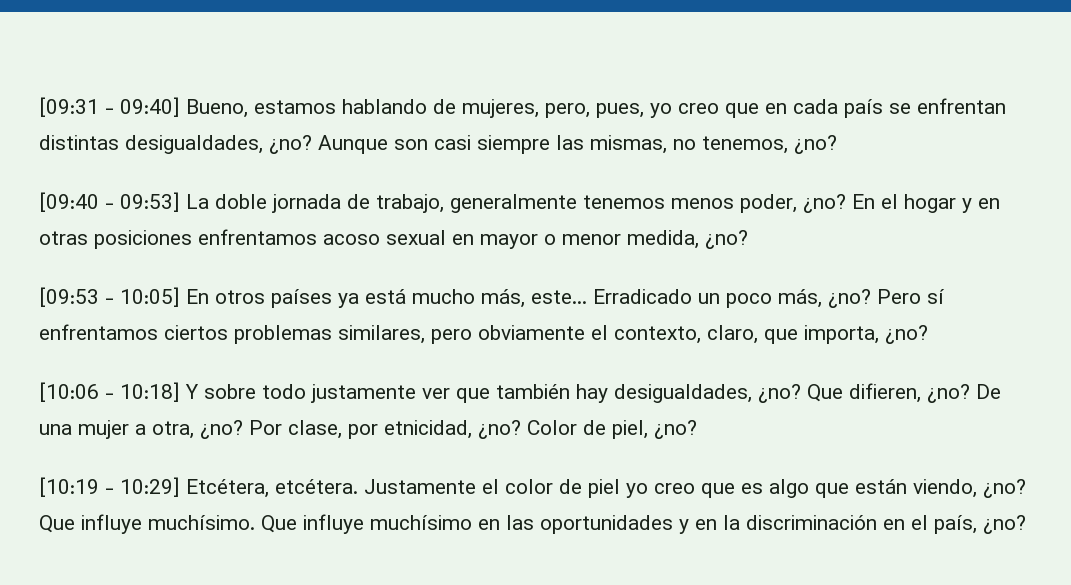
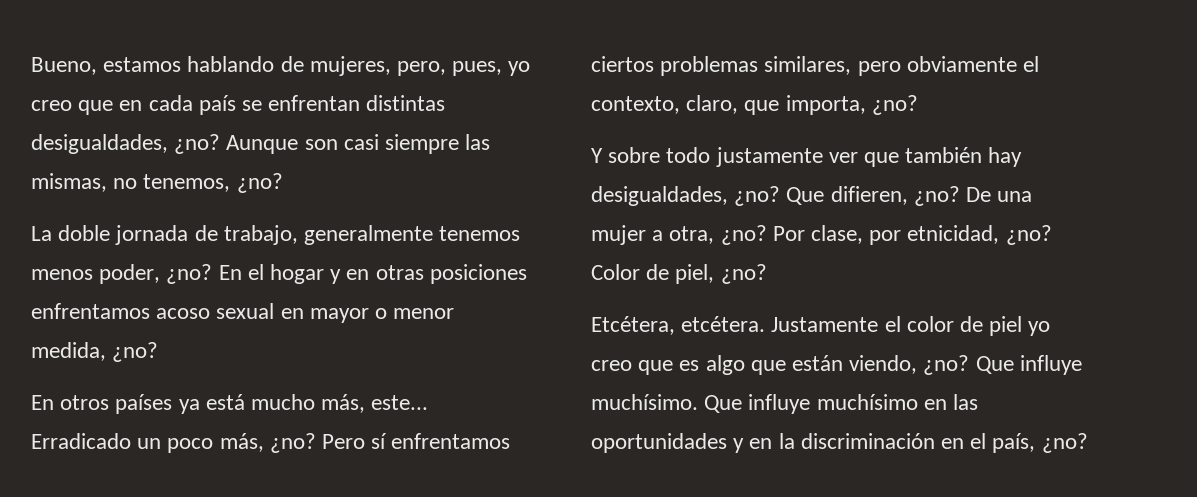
- [09:31 - 09:40] Bueno, estamos hablando de mujeres, pero, pues, yo creo que en cada país se enfrentan distintas desigualdades, ¿no?
+ Bueno, estamos hablando de mujeres, pero, pues, yo creo que en cada país se enfrentan distintas desigualdades, ¿no?
- [09:40 - 09:53] La doble jornada de trabajo, generalmente tenemos menos poder, ¿no?
+ La doble jornada de trabajo, generalmente tenemos menos poder, ¿no?
- [09:53 - 10:05] En otros países ya está mucho más, este...
+ En otros países ya está mucho más, este...
- [10:06 - 10:18] Y sobre todo justamente ver que también hay desigualdades, ¿no?
+ Y sobre todo justamente ver que también hay desigualdades, ¿no?
- [10:19 - 10:29] Etcétera, etcétera.
+ Etcétera, etcétera.

